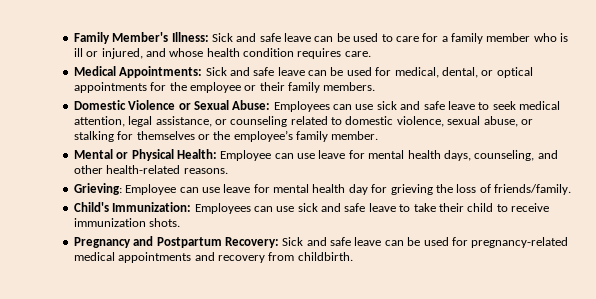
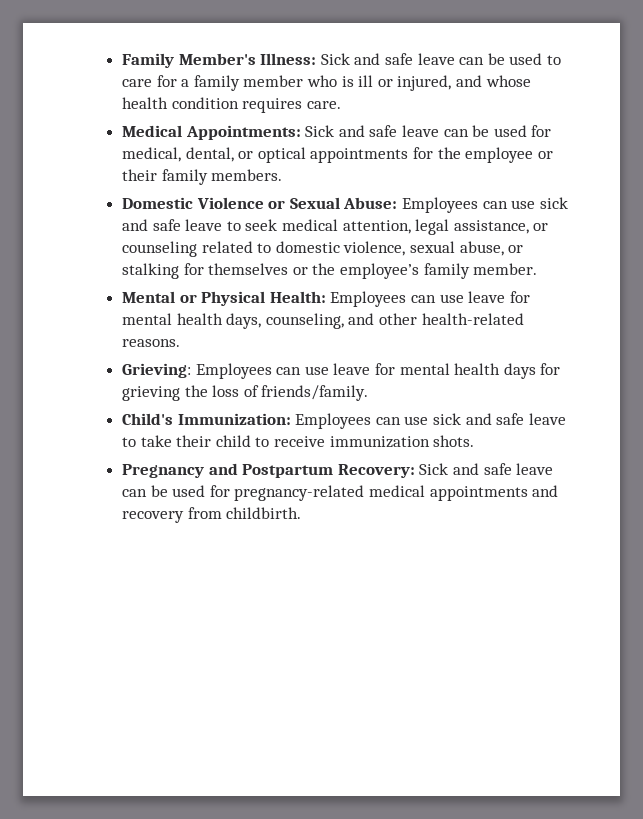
- Mental or Physical Health: Employee can use leave for mental health days, counseling, and other health-related reasons.
+ Mental or Physical Health: Employees can use leave for mental health days, counseling, and other health-related reasons.
- Grieving: Employee can use leave for mental health day for grieving the loss of friends/family.
+ Grieving: Employees can use leave for mental health days for grieving the loss of friends/family.

